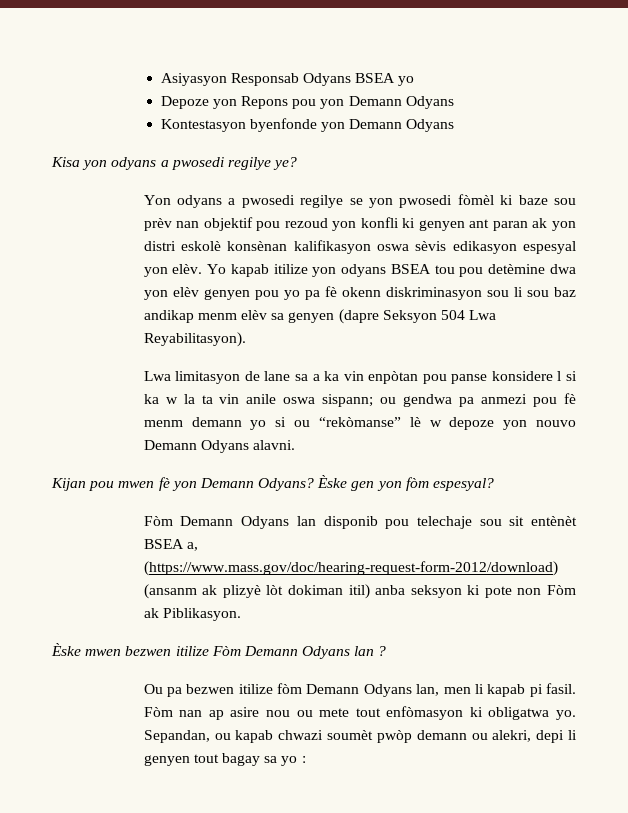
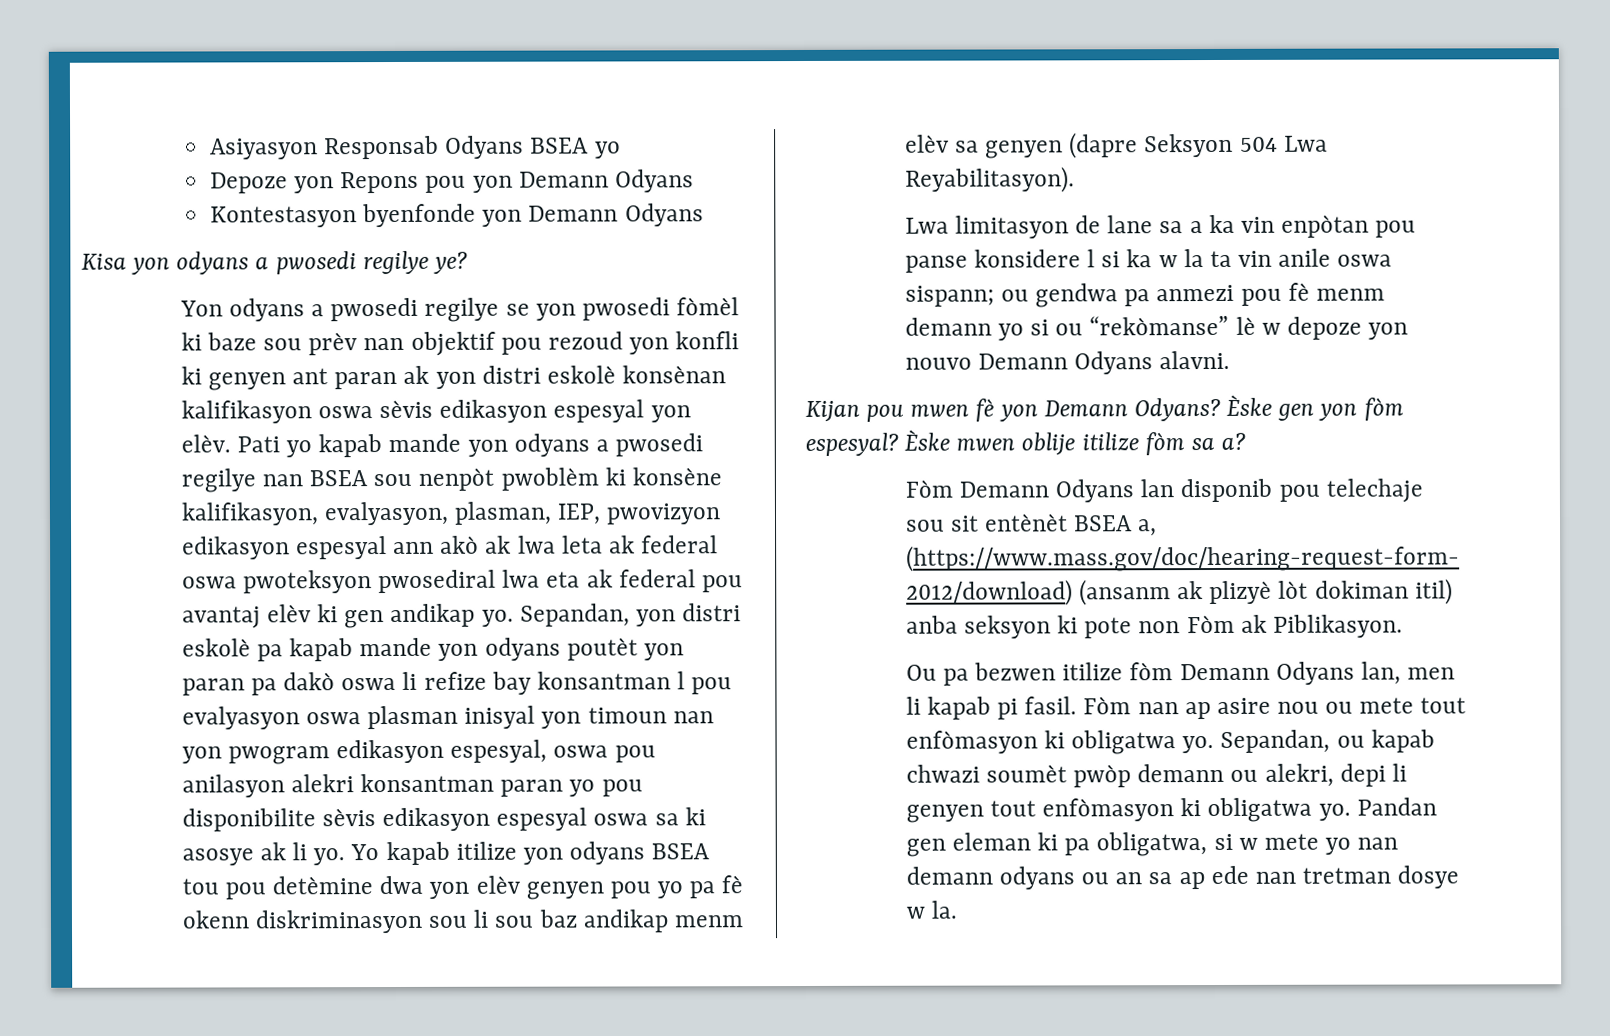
+ Pati yo kapab mande yon odyans a pwosedi regilye nan BSEA sou nenpòt pwoblèm ki konsène kalifikasyon, evalyasyon, plasman, IEP, pwovizyon edikasyon espesyal ann akò ak lwa leta ak federal oswa pwoteksyon pwosediral lwa eta ak federal pou avantaj elèv ki gen andikap yo. Sepandan, yon distri eskolè pa kapab mande yon odyans poutèt yon paran pa dakò oswa li refize bay konsantman l pou evalyasyon oswa plasman inisyal yon timoun nan yon pwogram edikasyon espesyal, oswa pou anilasyon alekri konsantman paran yo pou disponibilite sèvis edikasyon espesyal oswa sa ki asosye ak li yo.
+ Èske mwen oblije itilize fòm sa a?
- Èske mwen bezwen itilize Fòm Demann Odyans lan ?
- Sepandan, ou kapab chwazi soumèt pwòp demann ou alekri, depi li genyen tout bagay sa yo :
+ Sepandan, ou kapab chwazi soumèt pwòp demann ou alekri, depi li genyen tout enfòmasyon ki obligatwa yo. Pandan gen eleman ki pa obligatwa, si w mete yo nan demann odyans ou an sa ap ede nan tretman dosye w la.

